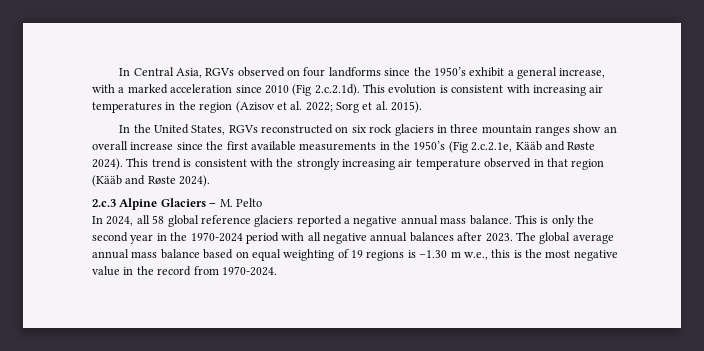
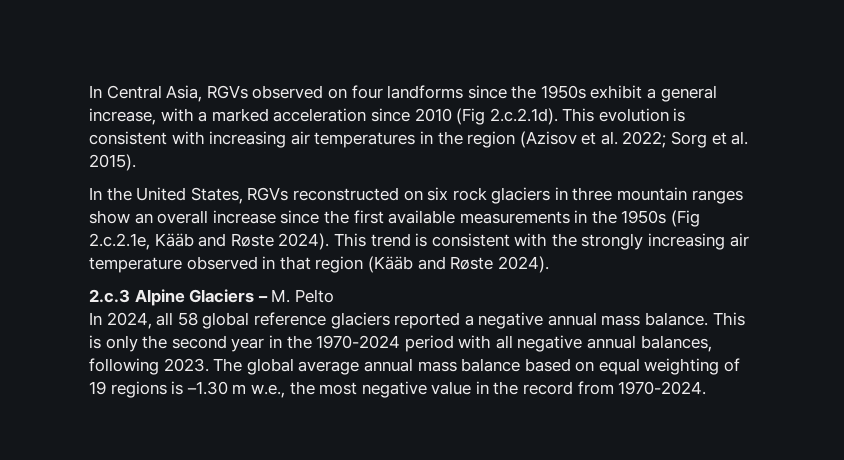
- In Central Asia, RGVs observed on four landforms since the 1950’s exhibit a general increase, with a marked acceleration since 2010 (Fig 2.c.2.1d). This evolution is consistent with increasing air temperatures in the region (Azisov et al. 2022; Sorg et al. 2015).
+ In Central Asia, RGVs observed on four landforms since the 1950s exhibit a general increase, with a marked acceleration since 2010 (Fig 2.c.2.1d). This evolution is consistent with increasing air temperatures in the region (Azisov et al. 2022; Sorg et al. 2015).
- In the United States, RGVs reconstructed on six rock glaciers in three mountain ranges show an overall increase since the first available measurements in the 1950’s (Fig 2.c.2.1e, Kääb and Røste 2024).
+ In the United States, RGVs reconstructed on six rock glaciers in three mountain ranges show an overall increase since the first available measurements in the 1950s (Fig 2.c.2.1e, Kääb and Røste 2024).
- This is only the second year in the 1970-2024 period with all negative annual balances after 2023.
+ This is only the second year in the 1970-2024 period with all negative annual balances, following 2023.
- The global average annual mass balance based on equal weighting of 19 regions is –1.30 m w.e., this is the most negative value in the record from 1970-2024.
+ The global average annual mass balance based on equal weighting of 19 regions is –1.30 m w.e., the most negative value in the record from 1970-2024.

